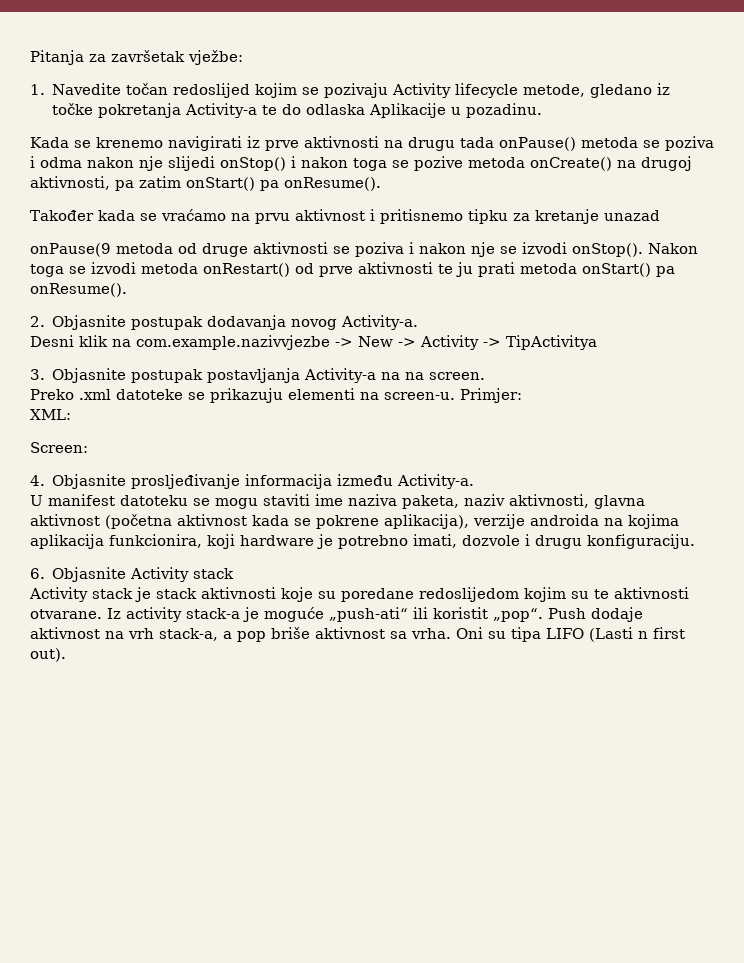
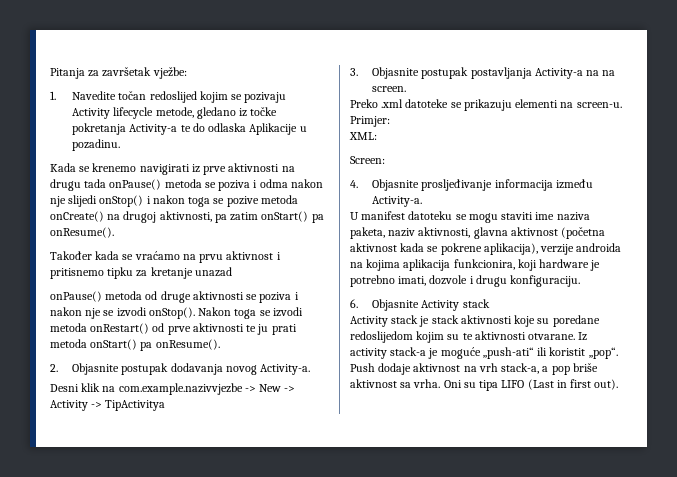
- onPause(9 metoda od druge aktivnosti se poziva i nakon nje se izvodi onStop().
+ onPause() metoda od druge aktivnosti se poziva i nakon nje se izvodi onStop().
- Oni su tipa LIFO (Lasti n first out).
+ Oni su tipa LIFO (Last in first out).

